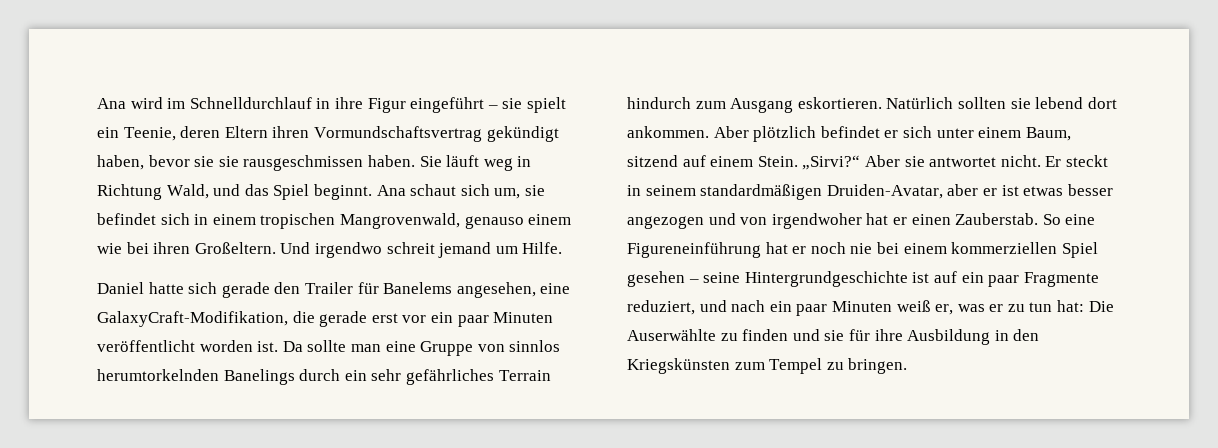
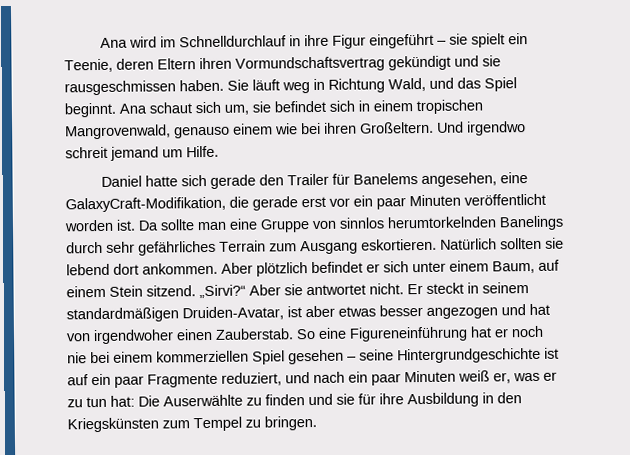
- Ana wird im Schnelldurchlauf in ihre Figur eingeführt – sie spielt ein Teenie, deren Eltern ihren Vormundschaftsvertrag gekündigt haben, bevor sie sie rausgeschmissen haben.
+ Ana wird im Schnelldurchlauf in ihre Figur eingeführt – sie spielt ein Teenie, deren Eltern ihren Vormundschaftsvertrag gekündigt und sie rausgeschmissen haben.
- Da sollte man eine Gruppe von sinnlos herumtorkelnden Banelings durch ein sehr gefährliches Terrain hindurch zum Ausgang eskortieren.
+ Da sollte man eine Gruppe von sinnlos herumtorkelnden Banelings durch sehr gefährliches Terrain zum Ausgang eskortieren.
- Aber plötzlich befindet er sich unter einem Baum, sitzend auf einem Stein.
+ Aber plötzlich befindet er sich unter einem Baum, auf einem Stein sitzend.
- Er steckt in seinem standardmäßigen Druiden-Avatar, aber er ist etwas besser angezogen und von irgendwoher hat er einen Zauberstab.
+ Er steckt in seinem standardmäßigen Druiden-Avatar, ist aber etwas besser angezogen und hat von irgendwoher einen Zauberstab.

